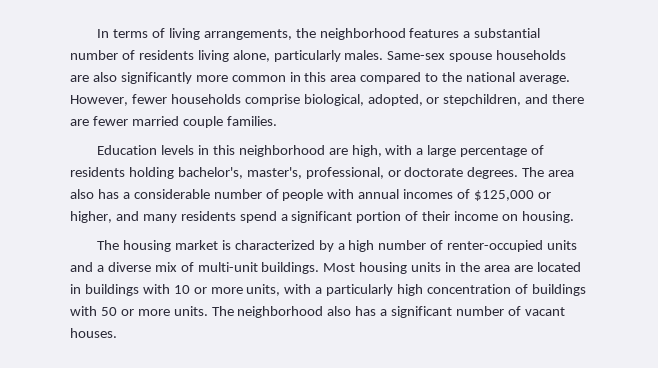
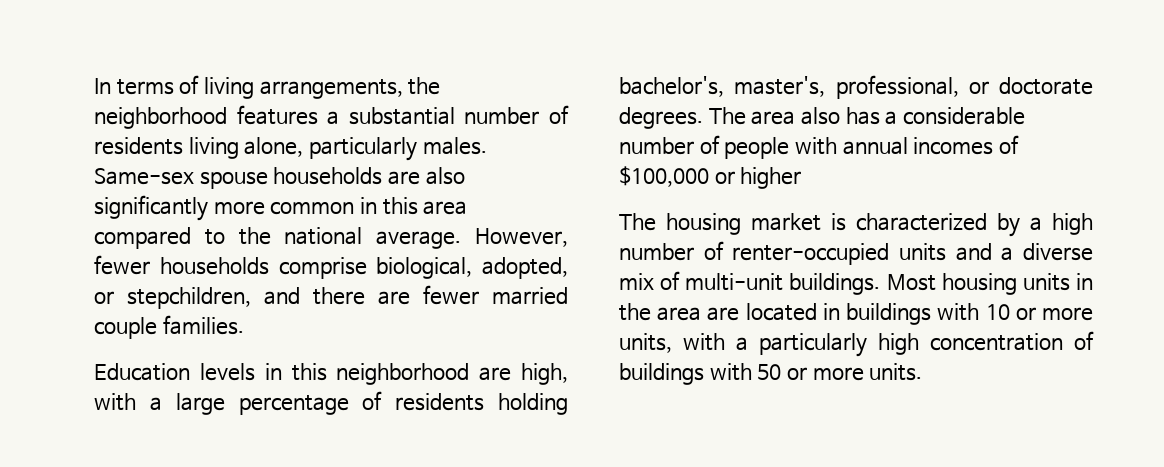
- The area also has a considerable number of people with annual incomes of $125,000 or higher, and many residents spend a significant portion of their income on housing.
+ The area also has a considerable number of people with annual incomes of $100,000 or higher
- The neighborhood also has a significant number of vacant houses.

